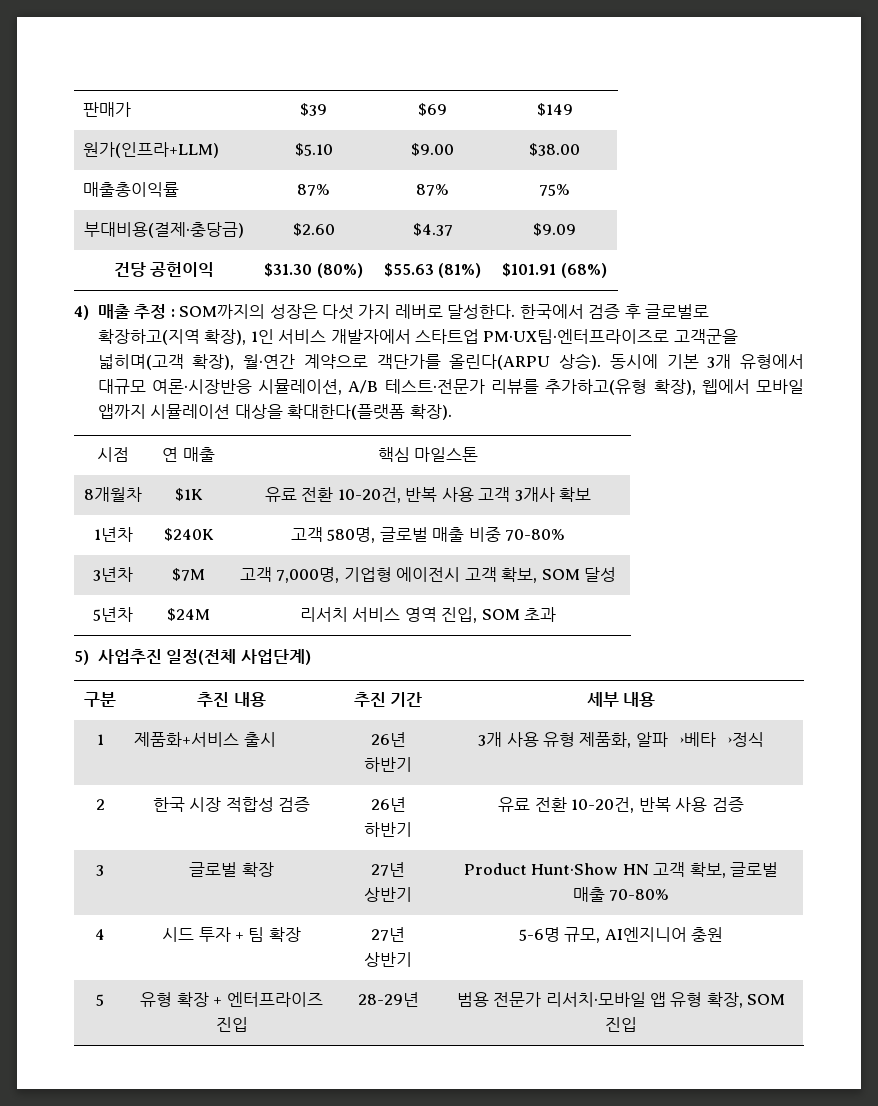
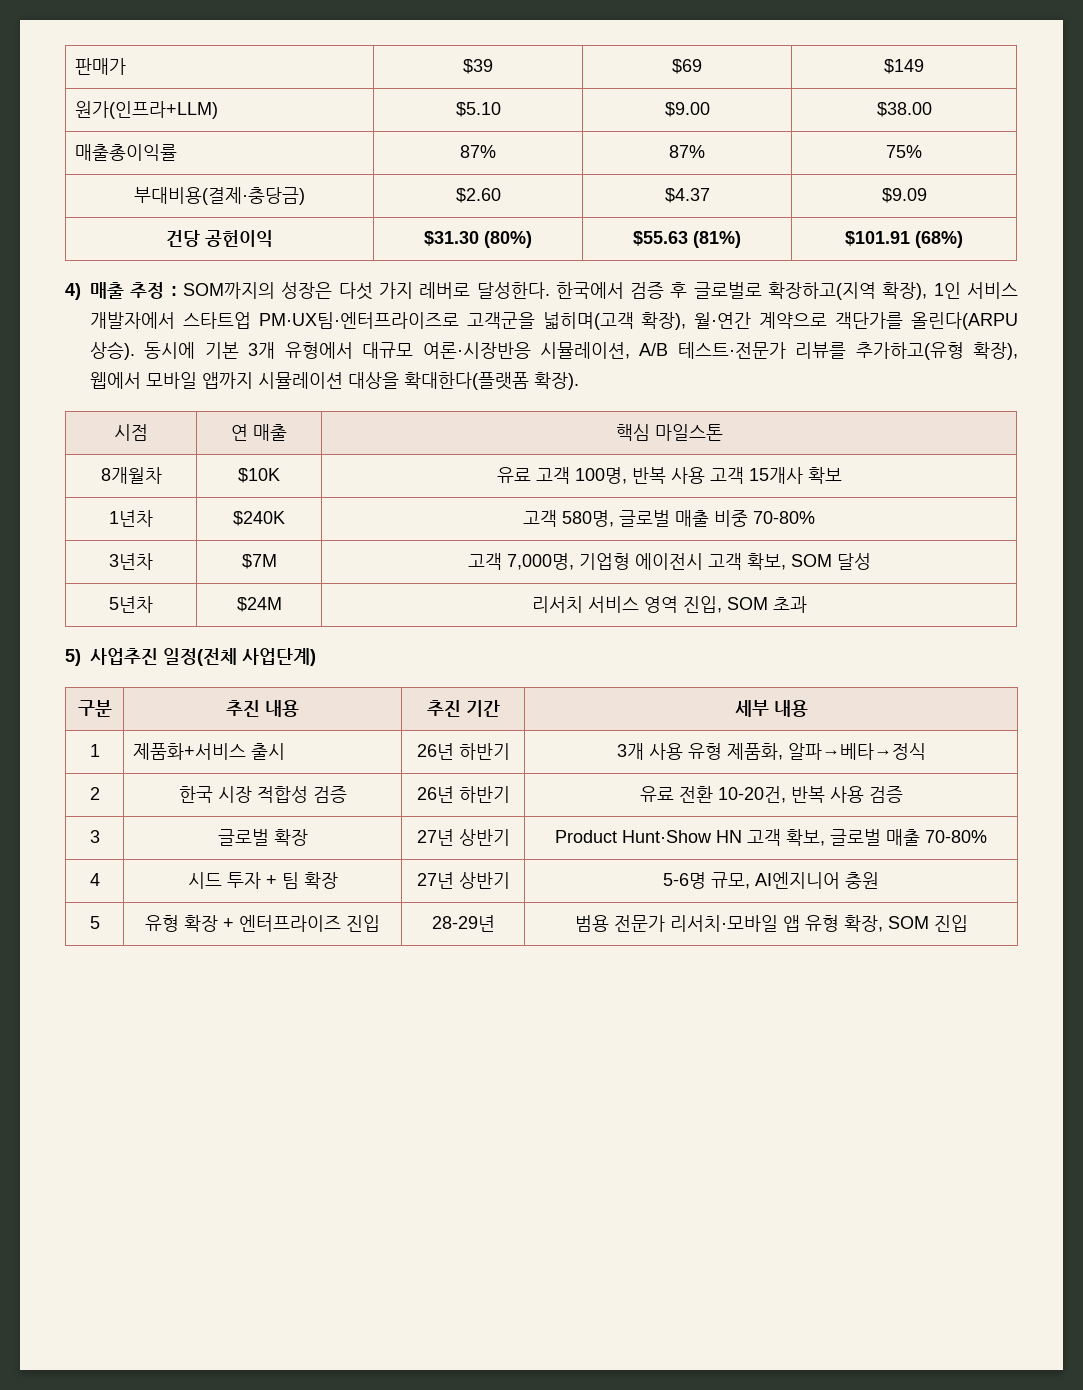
- 8개월차 | $1K | 유료 전환 10-20건, 반복 사용 고객 3개사 확보
+ 8개월차 | $10K | 유료 고객 100명, 반복 사용 고객 15개사 확보

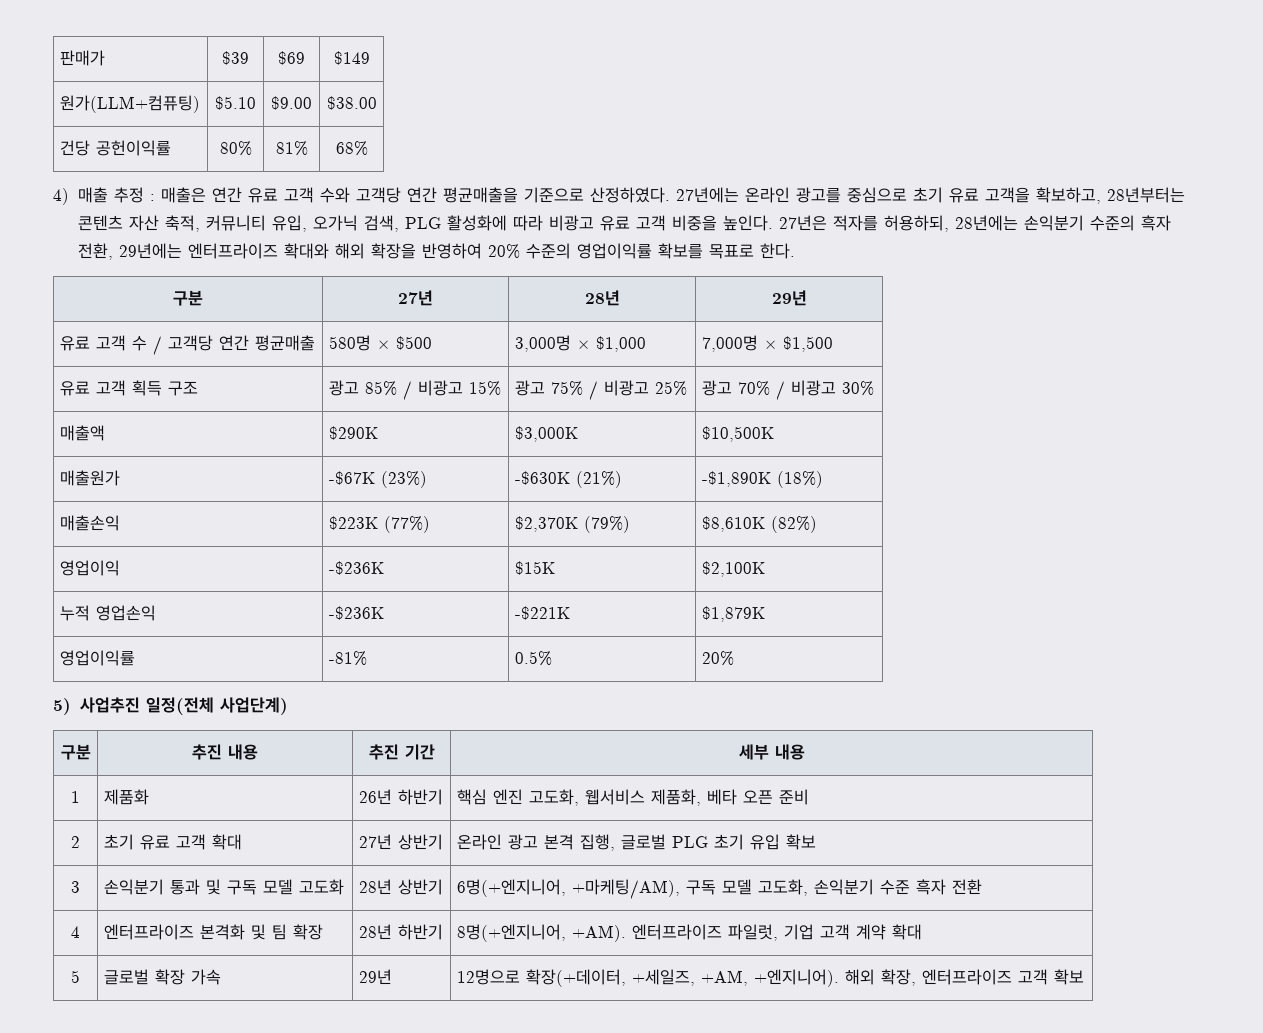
- 원가(인프라+LLM) | $5.10 | $9.00 | $38.00
+ 원가(LLM+컴퓨팅) | $5.10 | $9.00 | $38.00
- 매출총이익률 | 87% | 87% | 75%
- 부대비용(결제·충당금) | $2.60 | $4.37 | $9.09
- 건당 공헌이익 | $31.30 (80%) | $55.63 (81%) | $101.91 (68%)
- 4) 매출 추정 : SOM까지의 성장은 다섯 가지 레버로 달성한다. 한국에서 검증 후 글로벌로 확장하고(지역 확장), 1인 서비스 개발자에서 스타트업 PM·UX팀·엔터프라이즈로 고객군을 넓히며(고객 확장), 월·연간 계약으로 객단가를 올린다(ARPU 상승). 동시에 기본 3개 유형에서 대규모 여론·시장반응 시뮬레이션, A/B 테스트·전문가 리뷰를 추가하고(유형 확장), 웹에서 모바일 앱까지 시뮬레이션 대상을 확대한다(플랫폼 확장).
- 시점 | 연 매출 | 핵심 마일스톤
- 8개월차 | $10K | 유료 고객 100명, 반복 사용 고객 15개사 확보
- 1년차 | $240K | 고객 580명, 글로벌 매출 비중 70-80%
- 3년차 | $7M | 고객 7,000명, 기업형 에이전시 고객 확보, SOM 달성
- 5년차 | $24M | 리서치 서비스 영역 진입, SOM 초과
+ 건당 공헌이익률 | 80% | 81% | 68%
+ 4) 매출 추정 : 매출은 연간 유료 고객 수와 고객당 연간 평균매출을 기준으로 산정하였다. 27년에는 온라인 광고를 중심으로 초기 유료 고객을 확보하고, 28년부터는 콘텐츠 자산 축적, 커뮤니티 유입, 오가닉 검색, PLG 활성화에 따라 비광고 유료 고객 비중을 높인다. 27년은 적자를 허용하되, 28년에는 손익분기 수준의 흑자 전환, 29년에는 엔터프라이즈 확대와 해외 확장을 반영하여 20% 수준의 영업이익률 확보를 목표로 한다.
+ 구분 | 27년 | 28년 | 29년
+ 유료 고객 수 / 고객당 연간 평균매출 | 580명 × $500 | 3,000명 × $1,000 | 7,000명 × $1,500
+ 유료 고객 획득 구조 | 광고 85% / 비광고 15% | 광고 75% / 비광고 25% | 광고 70% / 비광고 30%
+ 매출액 | $290K | $3,000K | $10,500K
+ 매출원가 | -$67K (23%) | -$630K (21%) | -$1,890K (18%)
+ 매출손익 | $223K (77%) | $2,370K (79%) | $8,610K (82%)
+ 영업이익 | -$236K | $15K | $2,100K
+ 누적 영업손익 | -$236K | -$221K | $1,879K
+ 영업이익률 | -81% | 0.5% | 20%
- 1 | 제품화+서비스 출시 | 26년 하반기 | 3개 사용 유형 제품화, 알파→베타→정식
- 2 | 한국 시장 적합성 검증 | 26년 하반기 | 유료 전환 10-20건, 반복 사용 검증
- 3 | 글로벌 확장 | 27년 상반기 | Product Hunt·Show HN 고객 확보, 글로벌 매출 70-80%
- 4 | 시드 투자 + 팀 확장 | 27년 상반기 | 5-6명 규모, AI엔지니어 충원
- 5 | 유형 확장 + 엔터프라이즈 진입 | 28-29년 | 범용 전문가 리서치·모바일 앱 유형 확장, SOM 진입
+ 1 | 제품화 | 26년 하반기 | 핵심 엔진 고도화, 웹서비스 제품화, 베타 오픈 준비
+ 2 | 초기 유료 고객 확대 | 27년 상반기 | 온라인 광고 본격 집행, 글로벌 PLG 초기 유입 확보
+ 3 | 손익분기 통과 및 구독 모델 고도화 | 28년 상반기 | 6명(+엔지니어, +마케팅/AM), 구독 모델 고도화, 손익분기 수준 흑자 전환
+ 4 | 엔터프라이즈 본격화 및 팀 확장 | 28년 하반기 | 8명(+엔지니어, +AM). 엔터프라이즈 파일럿, 기업 고객 계약 확대
+ 5 | 글로벌 확장 가속 | 29년 | 12명으로 확장(+데이터, +세일즈, +AM, +엔지니어). 해외 확장, 엔터프라이즈 고객 확보

